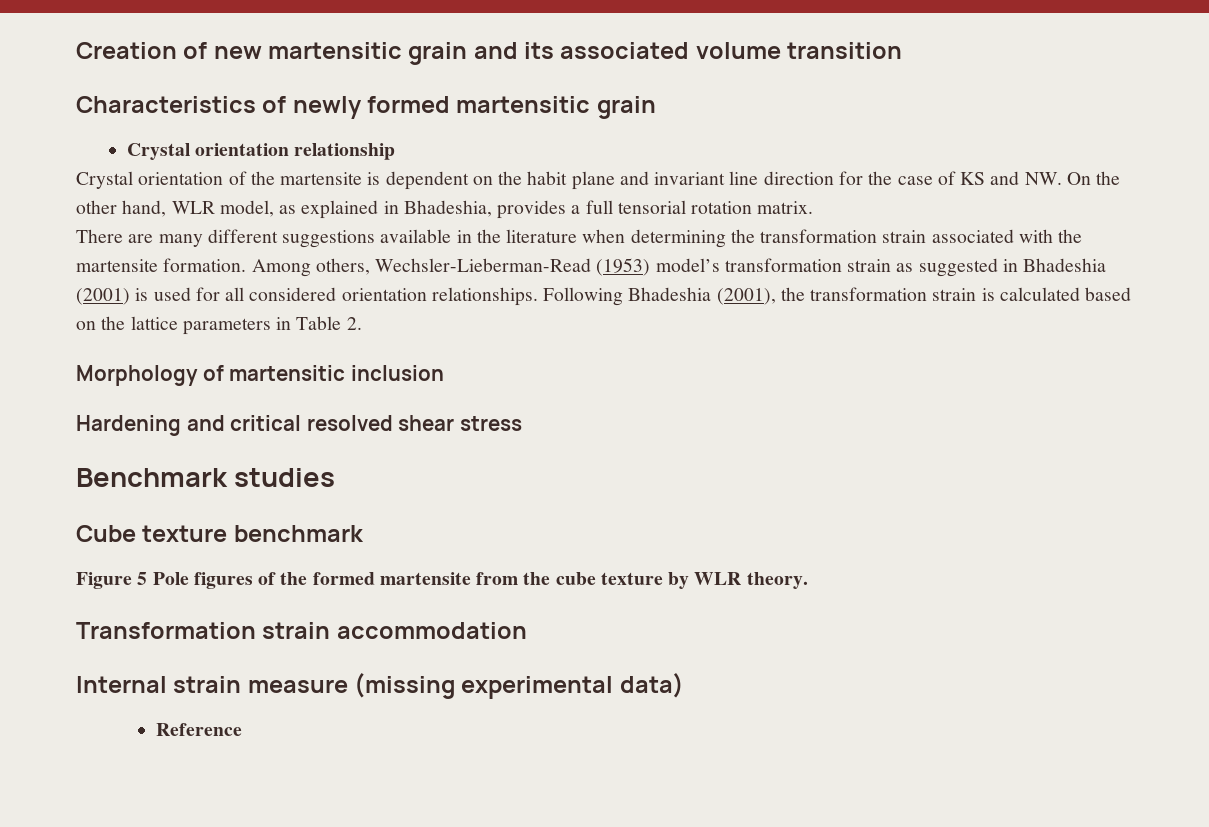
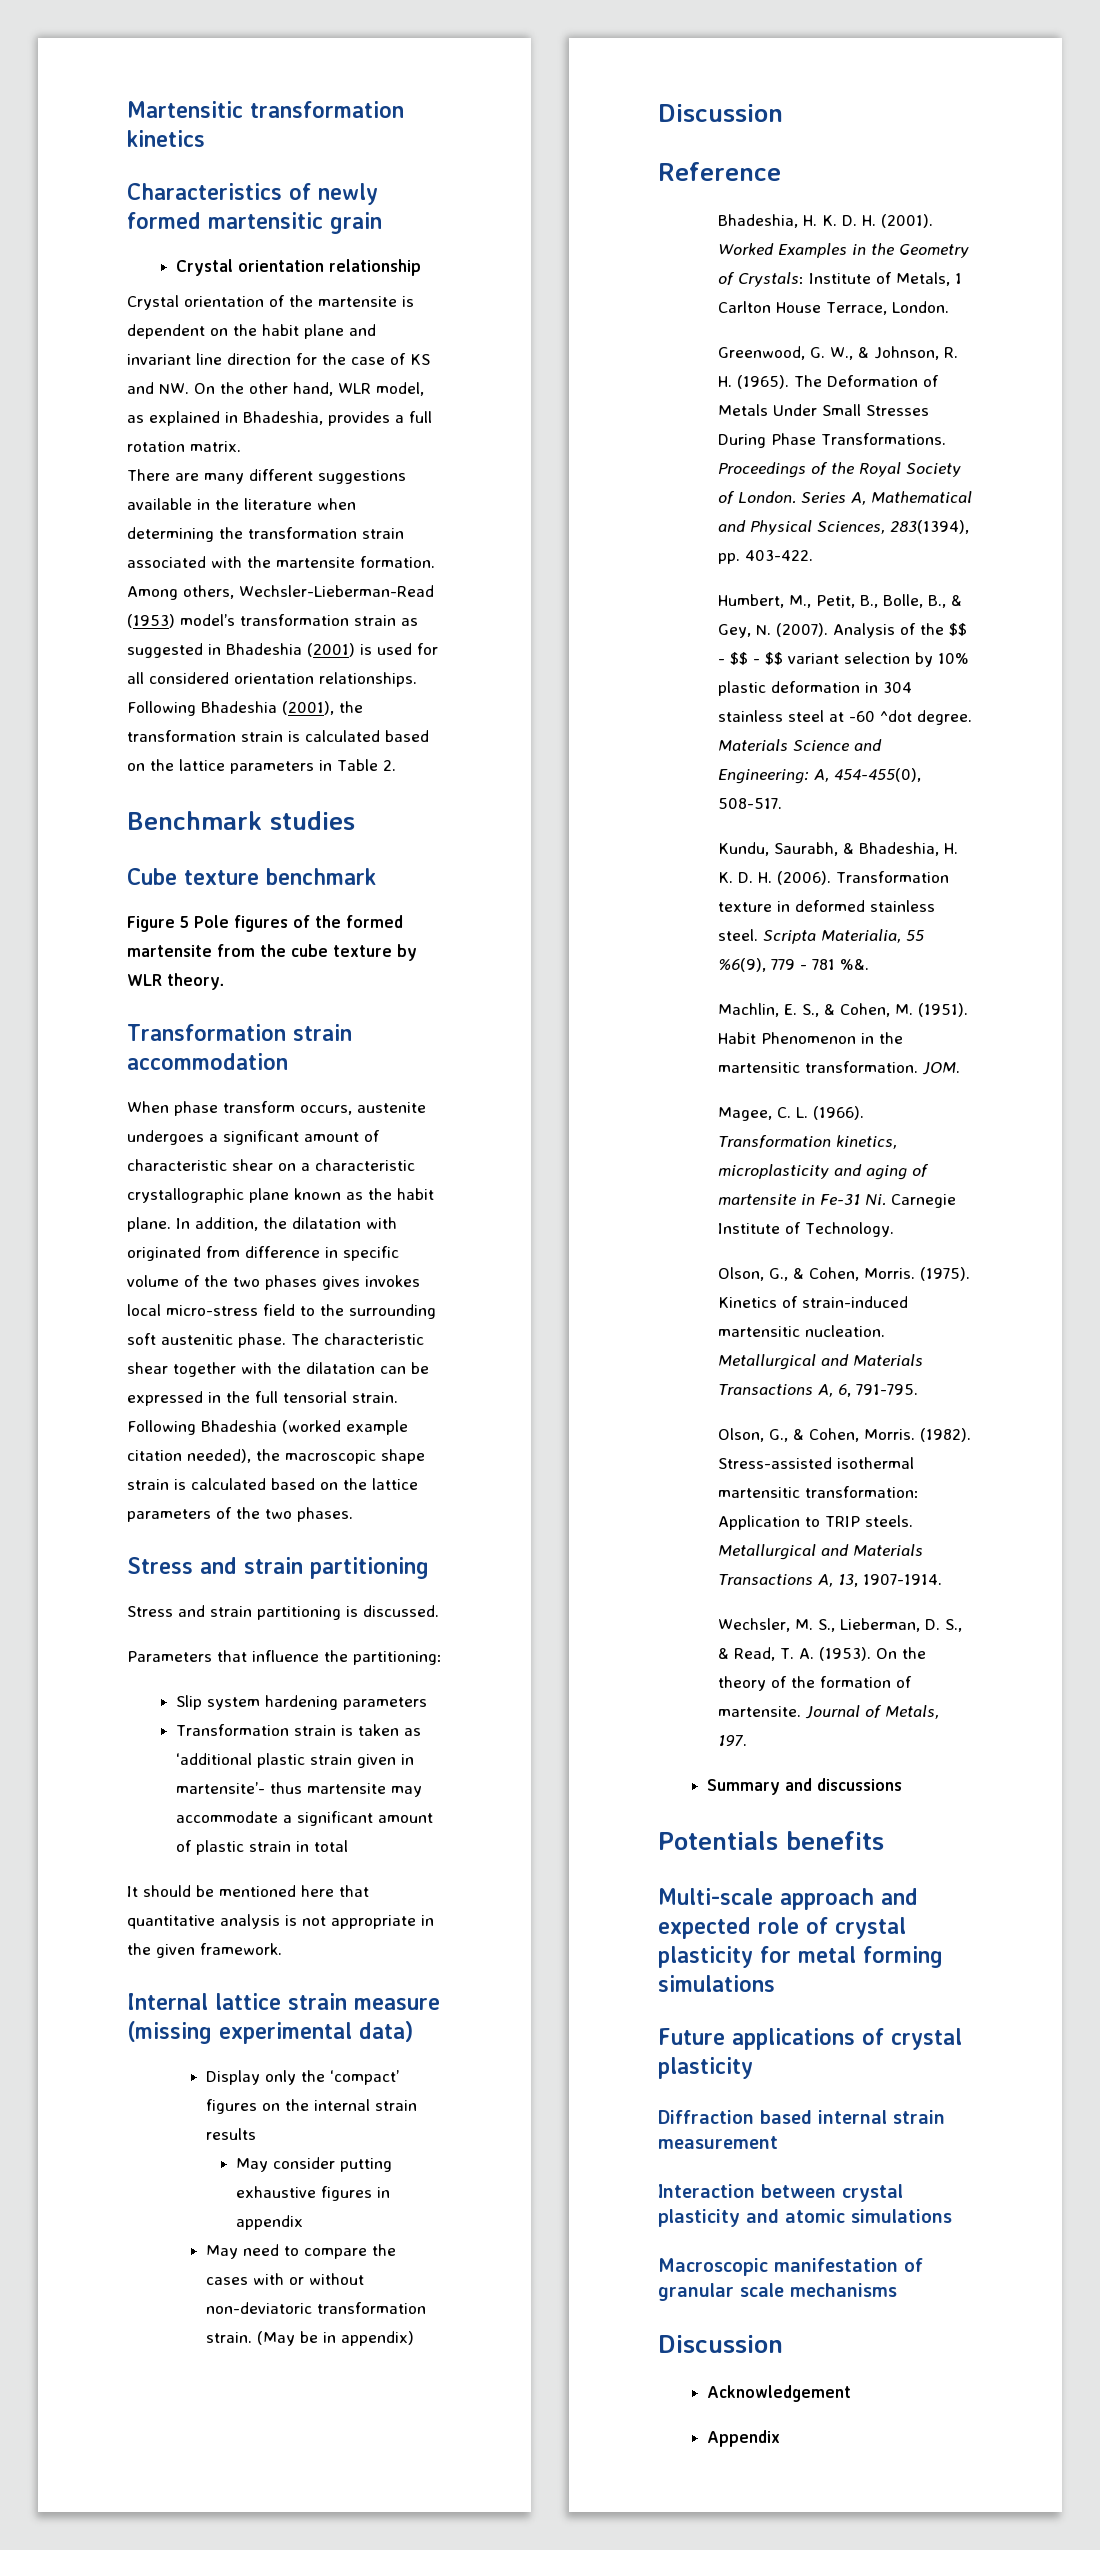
- Creation of new martensitic grain and its associated volume transition
+ Martensitic transformation kinetics
- Crystal orientation of the martensite is dependent on the habit plane and invariant line direction for the case of KS and NW. On the other hand, WLR model, as explained in Bhadeshia, provides a full tensorial rotation matrix.
+ Crystal orientation of the martensite is dependent on the habit plane and invariant line direction for the case of KS and NW. On the other hand, WLR model, as explained in Bhadeshia, provides a full rotation matrix.
- Morphology of martensitic inclusion
- Hardening and critical resolved shear stress
+ When phase transform occurs, austenite undergoes a significant amount of characteristic shear on a characteristic crystallographic plane known as the habit plane. In addition, the dilatation with originated from difference in specific volume of the two phases gives invokes local micro-stress field to the surrounding soft austenitic phase. The characteristic shear together with the dilatation can be expressed in the full tensorial strain. Following Bhadeshia (worked example citation needed), the macroscopic shape strain is calculated based on the lattice parameters of the two phases.
+ Stress and strain partitioning
+ Stress and strain partitioning is discussed.
+ Parameters that influence the partitioning:
+ Slip system hardening parameters
+ Transformation strain is taken as ‘additional plastic strain given in martensite’- thus martensite may accommodate a significant amount of plastic strain in total
+ It should be mentioned here that quantitative analysis is not appropriate in the given framework.
- Internal strain measure (missing experimental data)
+ Internal lattice strain measure (missing experimental data)
+ Display only the ‘compact’ figures on the internal strain results
+ May consider putting exhaustive figures in appendix
+ May need to compare the cases with or without non-deviatoric transformation strain. (May be in appendix)
+ Discussion
  Reference
+ Bhadeshia, H. K. D. H. (2001). Worked Examples in the Geometry of Crystals: Institute of Metals, 1 Carlton House Terrace, London.
+ Greenwood, G. W., & Johnson, R. H. (1965). The Deformation of Metals Under Small Stresses During Phase Transformations. Proceedings of the Royal Society of London. Series A, Mathematical and Physical Sciences, 283(1394), pp. 403-422.
+ Humbert, M., Petit, B., Bolle, B., & Gey, N. (2007). Analysis of the $$ - $$ - $$ variant selection by 10% plastic deformation in 304 stainless steel at -60 ^dot degree. Materials Science and Engineering: A, 454-455(0), 508-517.
+ Kundu, Saurabh, & Bhadeshia, H. K. D. H. (2006). Transformation texture in deformed stainless steel. Scripta Materialia, 55 %6(9), 779 - 781 %&.
+ Machlin, E. S., & Cohen, M. (1951). Habit Phenomenon in the martensitic transformation. JOM.
+ Magee, C. L. (1966). Transformation kinetics, microplasticity and aging of martensite in Fe-31 Ni. Carnegie Institute of Technology.
+ Olson, G., & Cohen, Morris. (1975). Kinetics of strain-induced martensitic nucleation. Metallurgical and Materials Transactions A, 6, 791-795.
+ Olson, G., & Cohen, Morris. (1982). Stress-assisted isothermal martensitic transformation: Application to TRIP steels. Metallurgical and Materials Transactions A, 13, 1907-1914.
+ Wechsler, M. S., Lieberman, D. S., & Read, T. A. (1953). On the theory of the formation of martensite. Journal of Metals, 197.
+ Summary and discussions
+ Potentials benefits
+ Multi-scale approach and expected role of crystal plasticity for metal forming simulations
+ Future applications of crystal plasticity
+ Diffraction based internal strain measurement
+ Interaction between crystal plasticity and atomic simulations
+ Macroscopic manifestation of granular scale mechanisms
+ Discussion
+ Acknowledgement
+ Appendix

